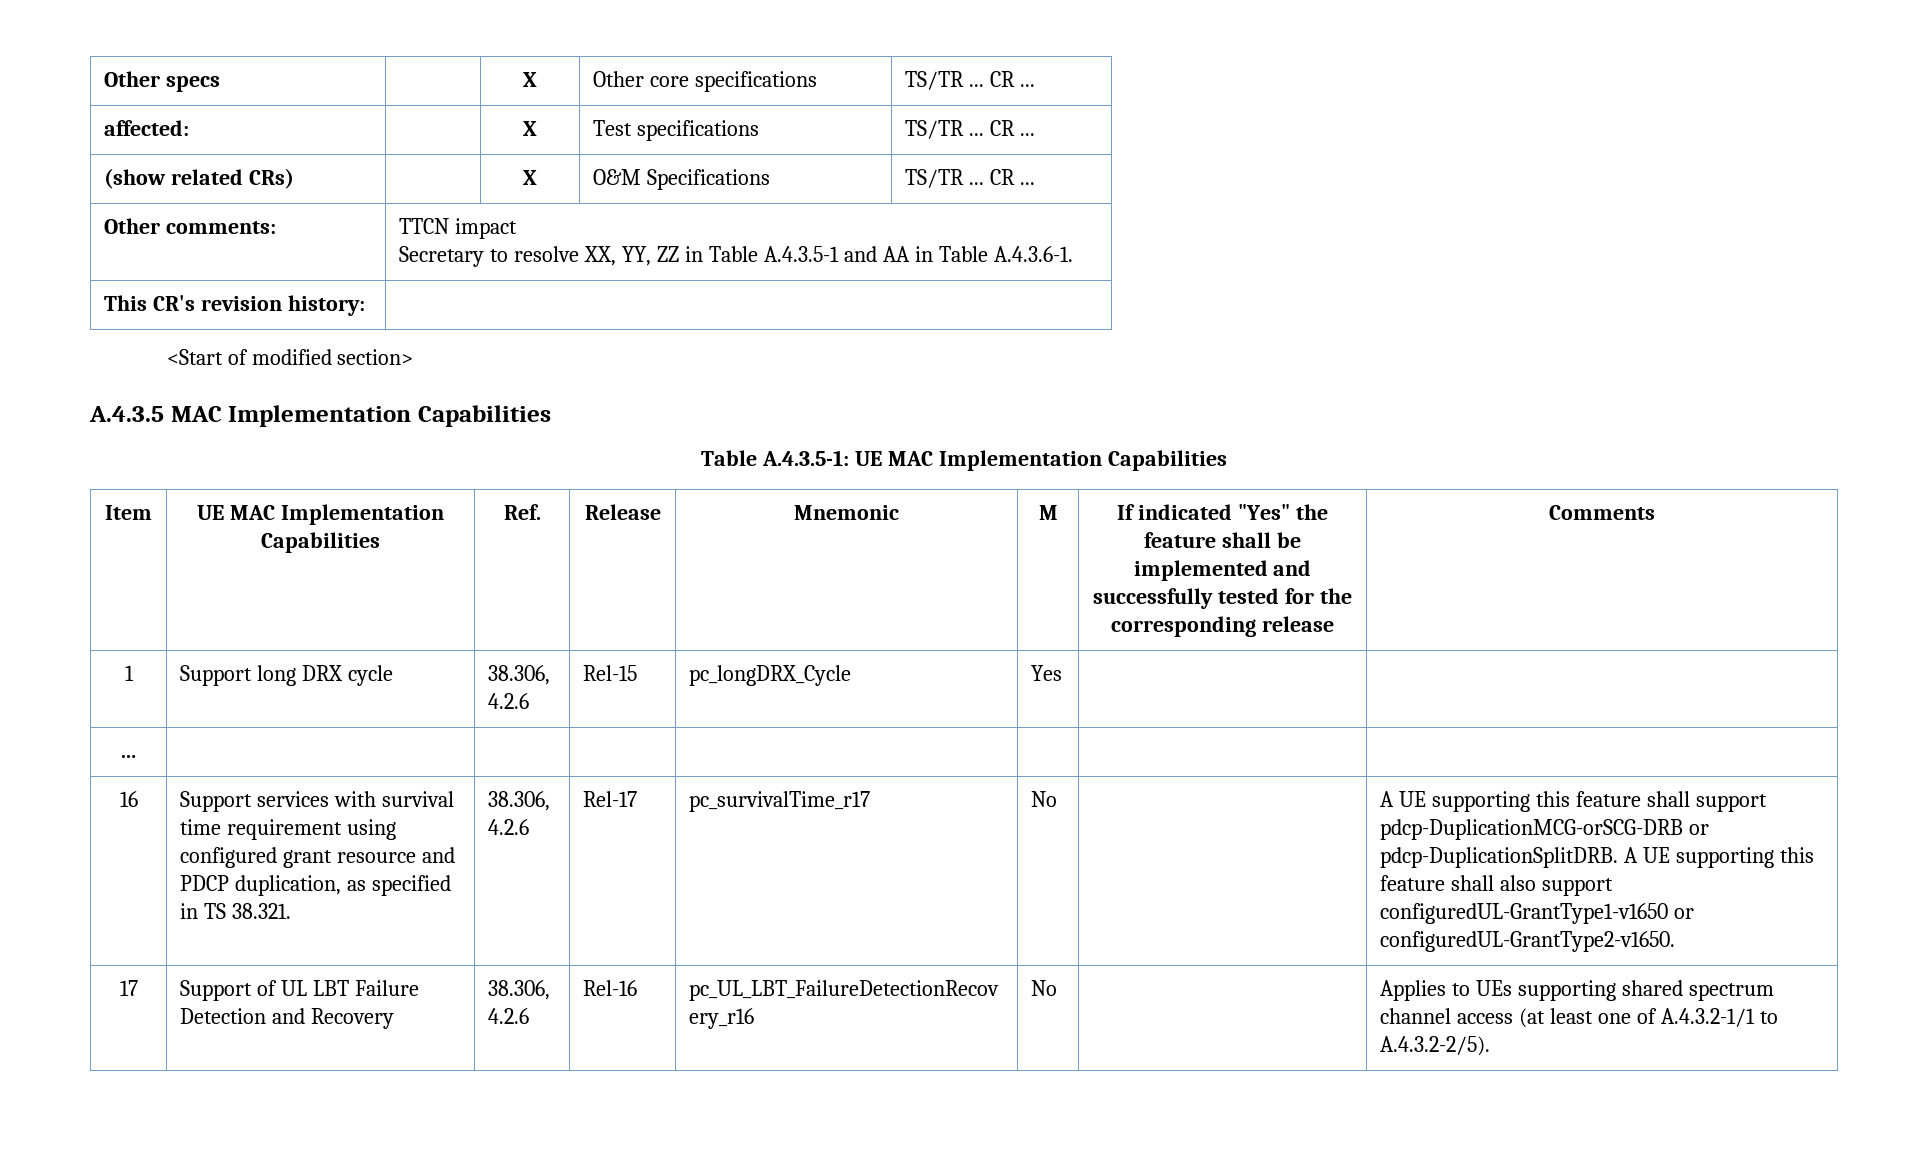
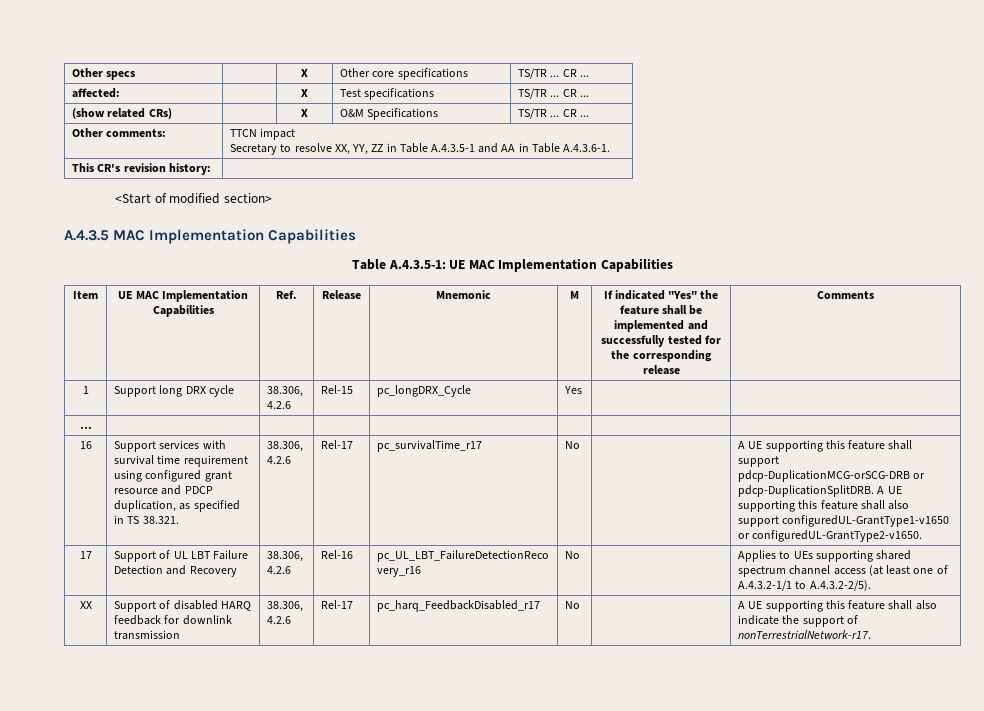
+ XX | Support of disabled HARQ feedback for downlink transmission | 38.306, 4.2.6 | Rel-17 | pc_harq_FeedbackDisabled_r17 | No | | A UE supporting this feature shall also indicate the support of nonTerrestrialNetwork-r17.

